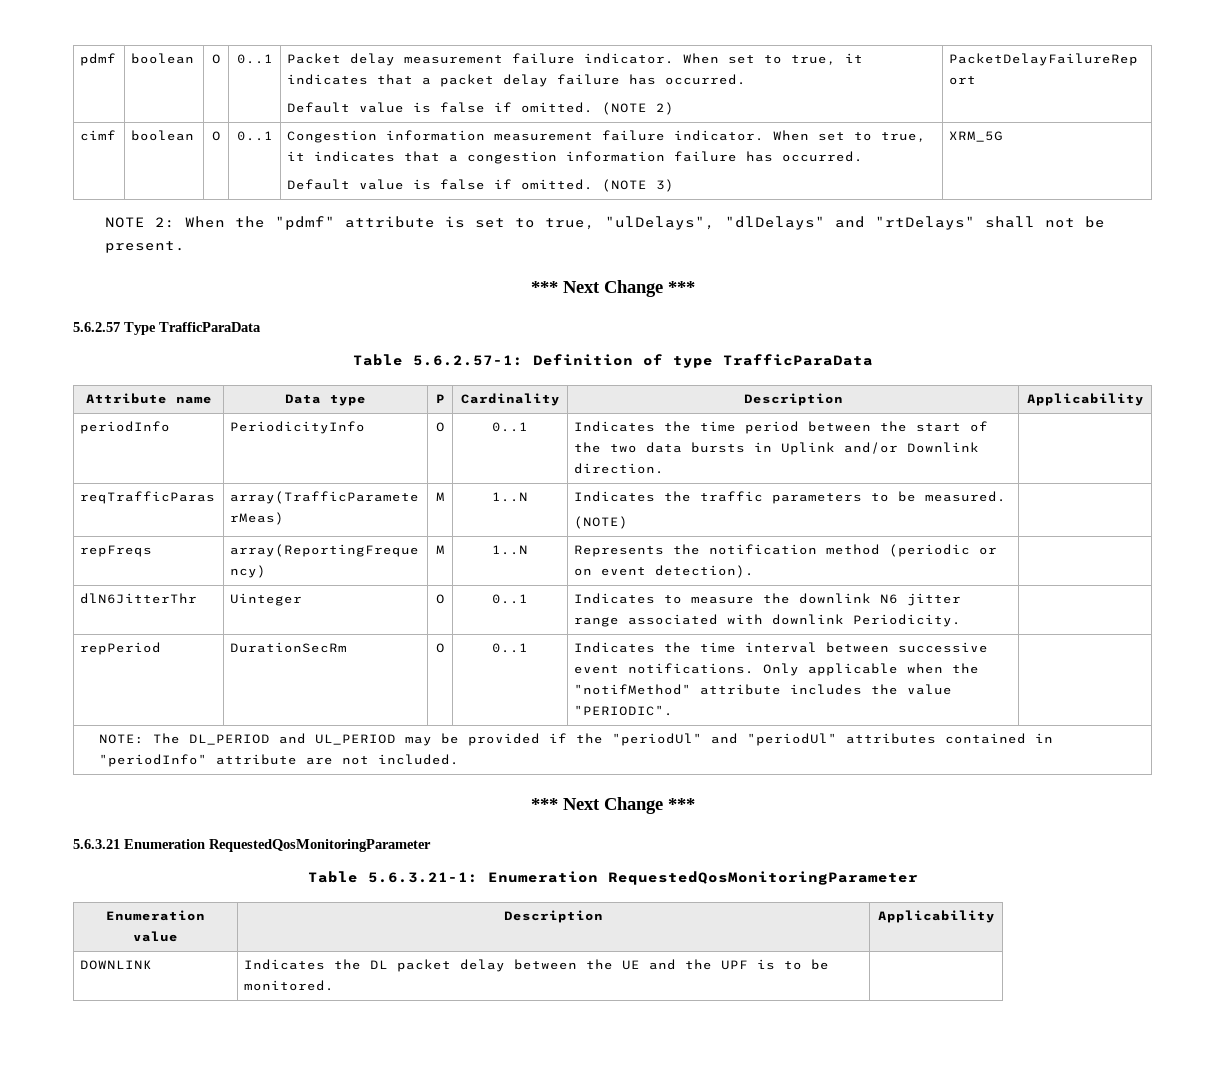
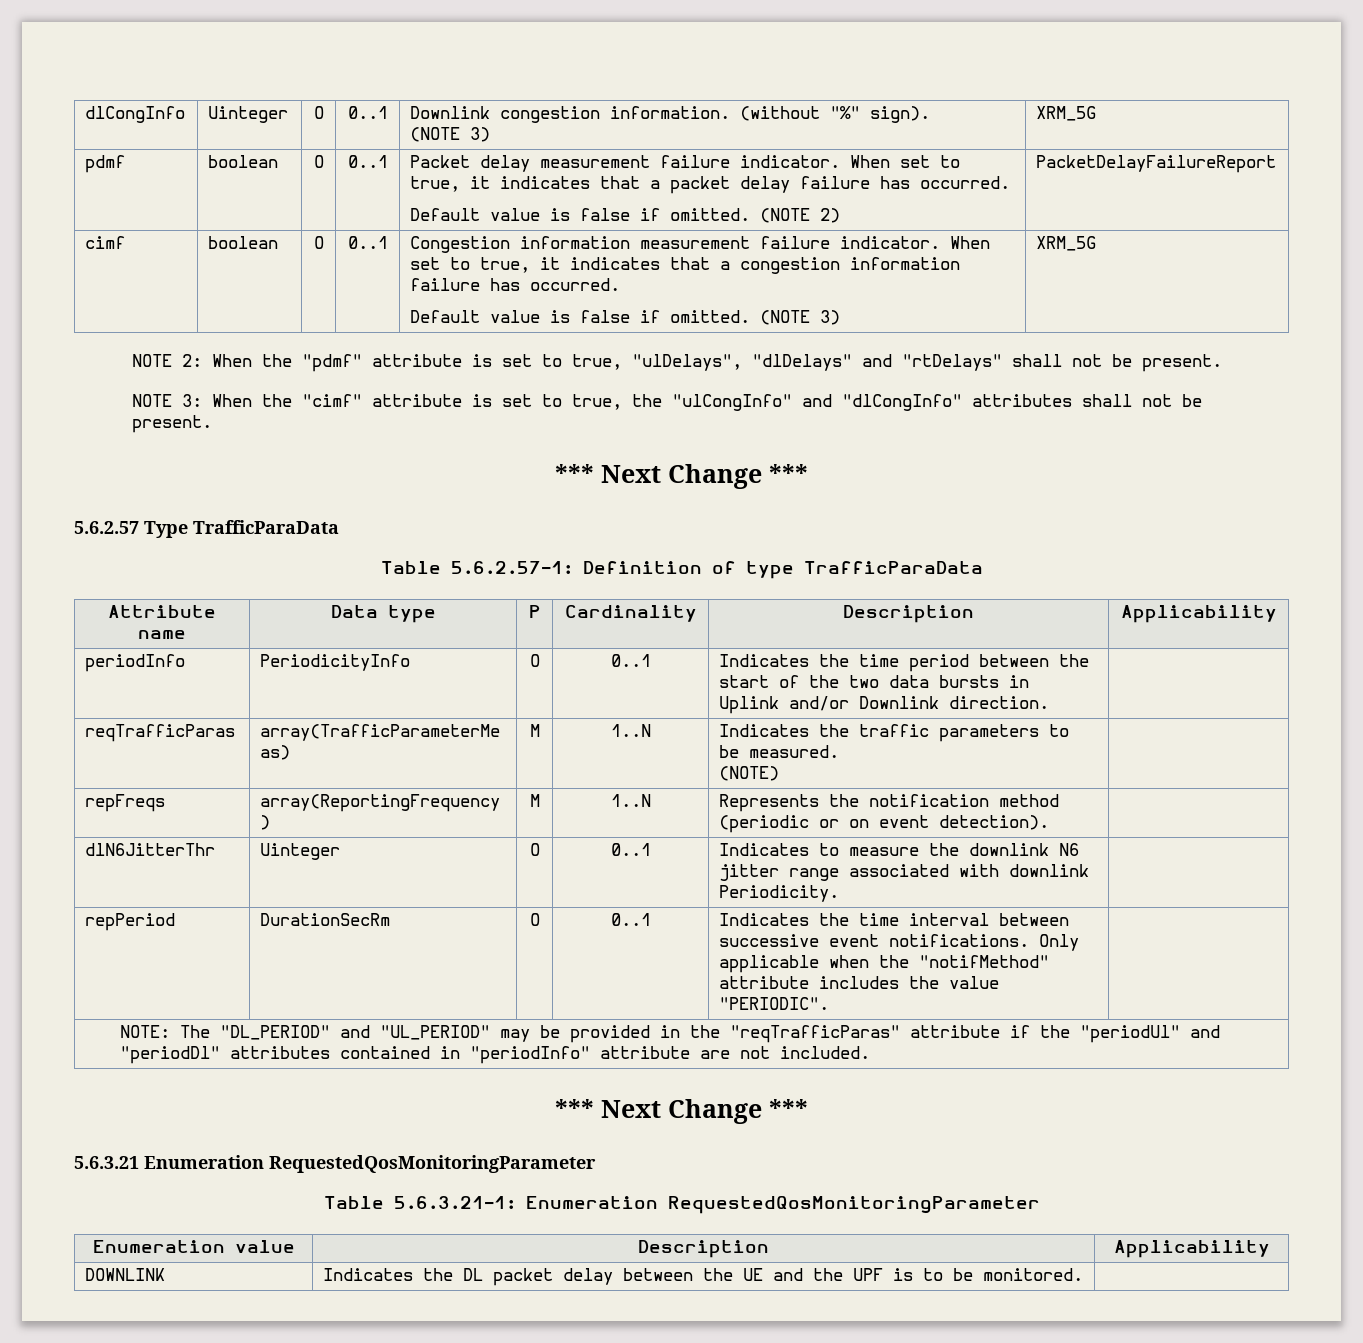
+ dlCongInfo | Uinteger | O | 0..1 | Downlink congestion information. (without "%" sign).
+ (NOTE 3) | XRM_5G
+ NOTE 3: When the "cimf" attribute is set to true, the "ulCongInfo" and "dlCongInfo" attributes shall not be present.
- NOTE: The DL_PERIOD and UL_PERIOD may be provided if the "periodUl" and "periodUl" attributes contained in "periodInfo" attribute are not included.
+ NOTE: The "DL_PERIOD" and "UL_PERIOD" may be provided in the "reqTrafficParas" attribute if the "periodUl" and "periodDl" attributes contained in "periodInfo" attribute are not included.

